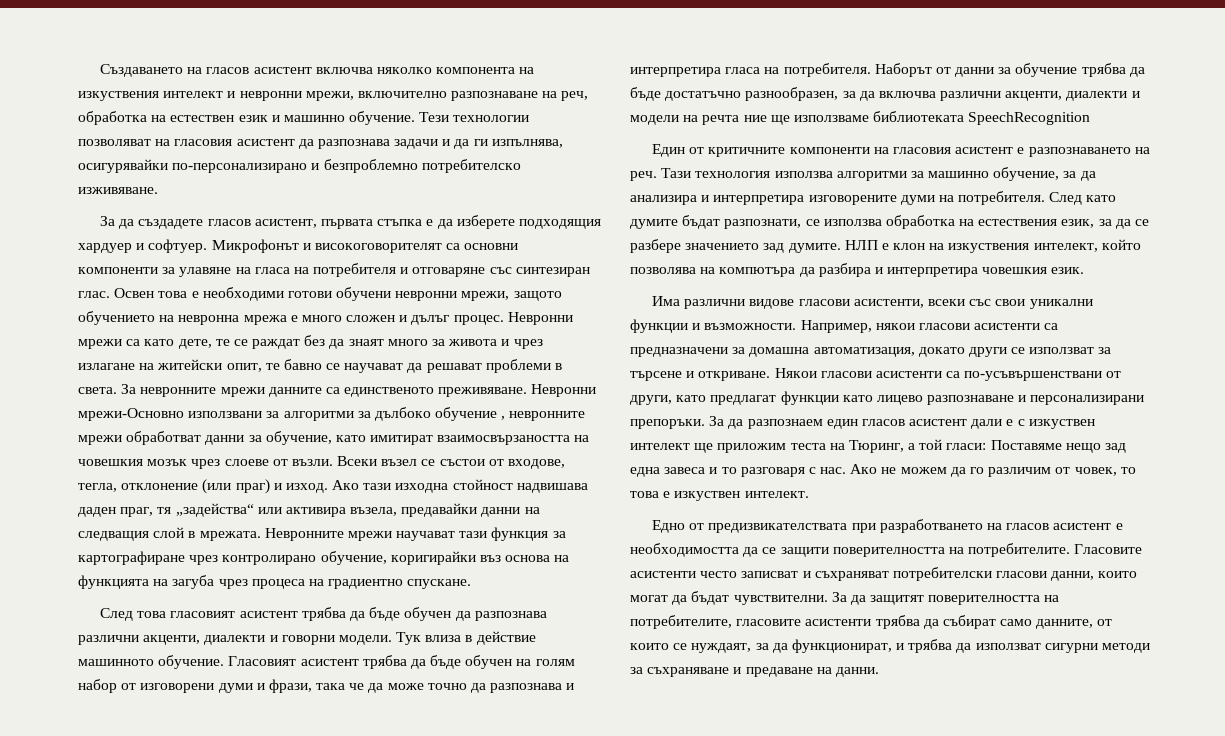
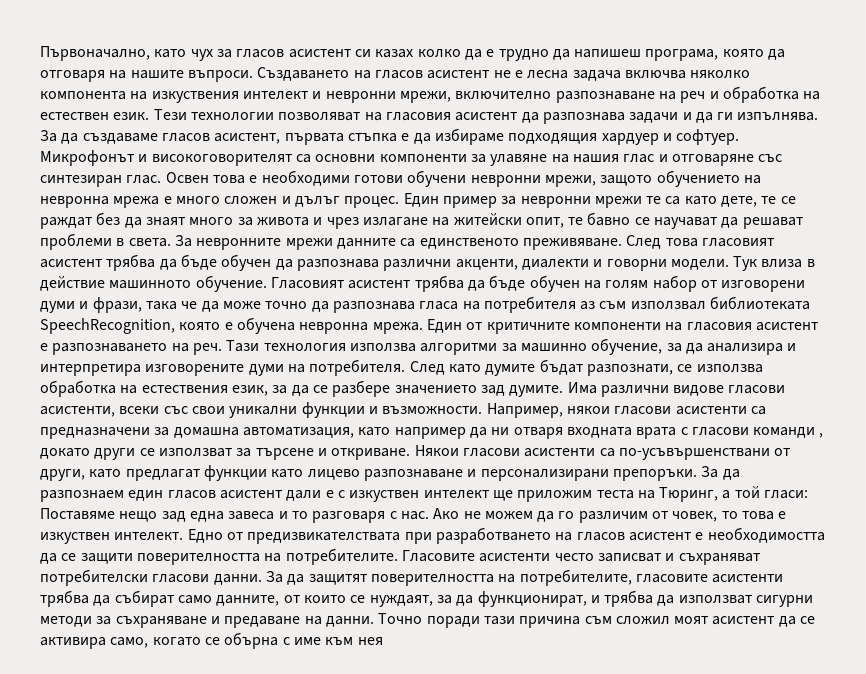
- Създаването на гласов асистент включва няколко компонента на изкуствения интелект и невронни мрежи, включително разпознаване на реч, обработка на естествен език и машинно обучение.
+ Първоначално, като чух за гласов асистент си казах колко да е трудно да напишеш програма, която да отговаря на нашите въпроси. Създаването на гласов асистент не е лесна задача включва няколко компонента на изкуствения интелект и невронни мрежи, включително разпознаване на реч и обработка на естествен език.
- Тези технологии позволяват на гласовия асистент да разпознава задачи и да ги изпълнява, осигурявайки по-персонализирано и безпроблемно потребителско изживяване.
- За да създадете гласов асистент, първата стъпка е да изберете подходящия хардуер и софтуер.
+ Тези технологии позволяват на гласовия асистент да разпознава задачи и да ги изпълнява. За да създаваме гласов асистент, първата стъпка е да избираме подходящия хардуер и софтуер.
- Микрофонът и високоговорителят са основни компоненти за улавяне на гласа на потребителя и отговаряне със синтезиран глас.
+ Микрофонът и високоговорителят са основни компоненти за улавяне на нашия глас и отговаряне със синтезиран глас.
- Невронни мрежи са като дете, те се раждат без да знаят много за живота и чрез излагане на житейски опит, те бавно се научават да решават проблеми в света.
+ Един пример за невронни мрежи те са като дете, те се раждат без да знаят много за живота и чрез излагане на житейски опит, те бавно се научават да решават проблеми в света.
- За невронните мрежи данните са единственото преживяване. Невронни мрежи-Основно използвани за алгоритми за дълбоко обучение , невронните мрежи обработват данни за обучение, като имитират взаимосвързаността на човешкия мозък чрез слоеве от възли. Всеки възел се състои от входове, тегла, отклонение (или праг) и изход. Ако тази изходна стойност надвишава даден праг, тя „задейства“ или активира възела, предавайки данни на следващия слой в мрежата. Невронните мрежи научават тази функция за картографиране чрез контролирано обучение, коригирайки въз основа на функцията на загуба чрез процеса на градиентно спускане.
- След това гласовият асистент трябва да бъде обучен да разпознава различни акценти, диалекти и говорни модели.
+ За невронните мрежи данните са единственото преживяване. След това гласовият асистент трябва да бъде обучен да разпознава различни акценти, диалекти и говорни модели.
- Гласовият асистент трябва да бъде обучен на голям набор от изговорени думи и фрази, така че да може точно да разпознава и интерпретира гласа на потребителя. Наборът от данни за обучение трябва да бъде достатъчно разнообразен, за да включва различни акценти, диалекти и модели на речта ние ще използваме библиотеката SpeechRecognition
- Един от критичните компоненти на гласовия асистент е разпознаването на реч.
+ Гласовият асистент трябва да бъде обучен на голям набор от изговорени думи и фрази, така че да може точно да разпознава гласа на потребителя аз съм използвал библиотеката SpeechRecognition, която е обучена невронна мрежа. Един от критичните компоненти на гласовия асистент е разпознаването на реч.
- След като думите бъдат разпознати, се използва обработка на естествения език, за да се разбере значението зад думите. НЛП е клон на изкуствения интелект, който позволява на компютъра да разбира и интерпретира човешкия език.
- Има различни видове гласови асистенти, всеки със свои уникални функции и възможности.
+ След като думите бъдат разпознати, се използва обработка на естествения език, за да се разбере значението зад думите. Има различни видове гласови асистенти, всеки със свои уникални функции и възможности.
- Например, някои гласови асистенти са предназначени за домашна автоматизация, докато други се използват за търсене и откриване.
+ Например, някои гласови асистенти са предназначени за домашна автоматизация, като например да ни отваря входната врата с гласови команди , докато други се използват за търсене и откриване.
- Ако не можем да го различим от човек, то това е изкуствен интелект.
- Едно от предизвикателствата при разработването на гласов асистент е необходимостта да се защити поверителността на потребителите.
+ Ако не можем да го различим от човек, то това е изкуствен интелект. Едно от предизвикателствата при разработването на гласов асистент е необходимостта да се защити поверителността на потребителите.
- Гласовите асистенти често записват и съхраняват потребителски гласови данни, които могат да бъдат чувствителни.
+ Гласовите асистенти често записват и съхраняват потребителски гласови данни.
+ Точно поради тази причина съм сложил моят асистент да се активира само, когато се обърна с име към нея

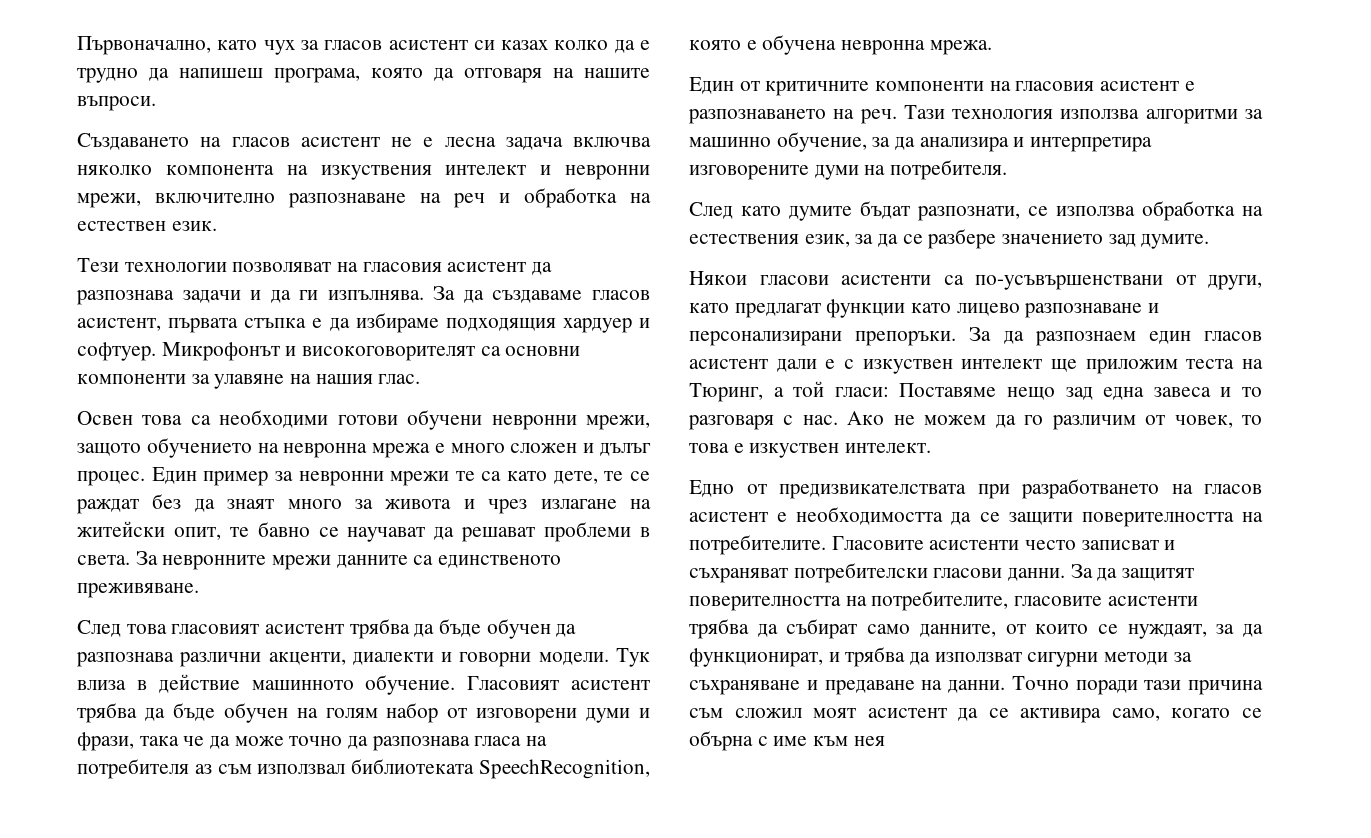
- Първоначално, като чух за гласов асистент си казах колко да е трудно да напишеш програма, която да отговаря на нашите въпроси. Създаването на гласов асистент не е лесна задача включва няколко компонента на изкуствения интелект и невронни мрежи, включително разпознаване на реч и обработка на естествен език. Тези технологии позволяват на гласовия асистент да разпознава задачи и да ги изпълнява.
+ Първоначално, като чух за гласов асистент си казах колко да е трудно да напишеш програма, която да отговаря на нашите въпроси.
+ Създаването на гласов асистент не е лесна задача включва няколко компонента на изкуствения интелект и невронни мрежи, включително разпознаване на реч и обработка на естествен език.
+ Тези технологии позволяват на гласовия асистент да разпознава задачи и да ги изпълнява.
- Микрофонът и високоговорителят са основни компоненти за улавяне на нашия глас и отговаряне със синтезиран глас. Освен това е необходими готови обучени невронни мрежи, защото обучението на невронна мрежа е много сложен и дълъг процес.
+ Микрофонът и високоговорителят са основни компоненти за улавяне на нашия глас.
+ Освен това са необходими готови обучени невронни мрежи, защото обучението на невронна мрежа е много сложен и дълъг процес.
- За невронните мрежи данните са единственото преживяване. След това гласовият асистент трябва да бъде обучен да разпознава различни акценти, диалекти и говорни модели.
+ За невронните мрежи данните са единственото преживяване.
+ След това гласовият асистент трябва да бъде обучен да разпознава различни акценти, диалекти и говорни модели.
- Гласовият асистент трябва да бъде обучен на голям набор от изговорени думи и фрази, така че да може точно да разпознава гласа на потребителя аз съм използвал библиотеката SpeechRecognition, която е обучена невронна мрежа. Един от критичните компоненти на гласовия асистент е разпознаването на реч.
+ Гласовият асистент трябва да бъде обучен на голям набор от изговорени думи и фрази, така че да може точно да разпознава гласа на потребителя аз съм използвал библиотеката SpeechRecognition, която е обучена невронна мрежа.
+ Един от критичните компоненти на гласовия асистент е разпознаването на реч.
- Тази технология използва алгоритми за машинно обучение, за да анализира и интерпретира изговорените думи на потребителя. След като думите бъдат разпознати, се използва обработка на естествения език, за да се разбере значението зад думите. Има различни видове гласови асистенти, всеки със свои уникални функции и възможности. Например, някои гласови асистенти са предназначени за домашна автоматизация, като например да ни отваря входната врата с гласови команди , докато други се използват за търсене и откриване. Някои гласови асистенти са по-усъвършенствани от други, като предлагат функции като лицево разпознаване и персонализирани препоръки.
+ Тази технология използва алгоритми за машинно обучение, за да анализира и интерпретира изговорените думи на потребителя.
+ След като думите бъдат разпознати, се използва обработка на естествения език, за да се разбере значението зад думите.
+ Някои гласови асистенти са по-усъвършенствани от други, като предлагат функции като лицево разпознаване и персонализирани препоръки.
- Ако не можем да го различим от човек, то това е изкуствен интелект. Едно от предизвикателствата при разработването на гласов асистент е необходимостта да се защити поверителността на потребителите.
+ Ако не можем да го различим от човек, то това е изкуствен интелект.
+ Едно от предизвикателствата при разработването на гласов асистент е необходимостта да се защити поверителността на потребителите.

